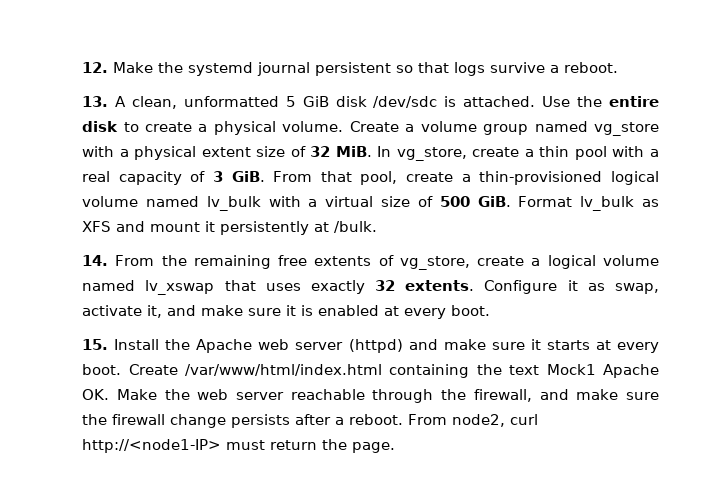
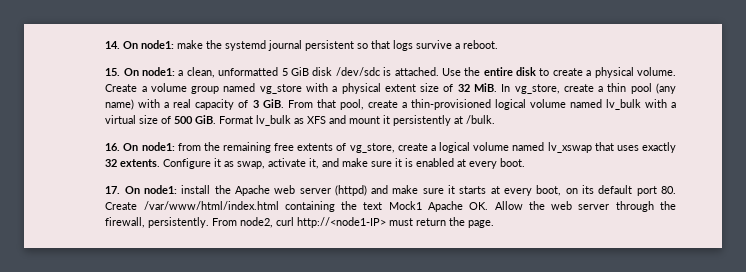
- 12. Make the systemd journal persistent so that logs survive a reboot.
+ 14. On node1: make the systemd journal persistent so that logs survive a reboot.
- 13. A clean, unformatted 5 GiB disk /dev/sdc is attached.
+ 15. On node1: a clean, unformatted 5 GiB disk /dev/sdc is attached.
- Create a volume group named vg_store with a physical extent size of 32 MiB. In vg_store, create a thin pool with a real capacity of 3 GiB. From that pool, create a thin-provisioned logical volume named lv_bulk with a virtual size of 500 GiB. Format lv_bulk as XFS and mount it persistently at /bulk.
+ Create a volume group named vg_store with a physical extent size of 32 MiB. In vg_store, create a thin pool (any name) with a real capacity of 3 GiB. From that pool, create a thin-provisioned logical volume named lv_bulk with a virtual size of 500 GiB. Format lv_bulk as XFS and mount it persistently at /bulk.
- 14. From the remaining free extents of vg_store, create a logical volume named lv_xswap that uses exactly 32 extents.
+ 16. On node1: from the remaining free extents of vg_store, create a logical volume named lv_xswap that uses exactly 32 extents.
- 15. Install the Apache web server (httpd) and make sure it starts at every boot. Create /var/www/html/index.html containing the text Mock1 Apache OK. Make the web server reachable through the firewall, and make sure the firewall change persists after a reboot.
+ 17. On node1: install the Apache web server (httpd) and make sure it starts at every boot, on its default port 80. Create /var/www/html/index.html containing the text Mock1 Apache OK. Allow the web server through the firewall, persistently.

